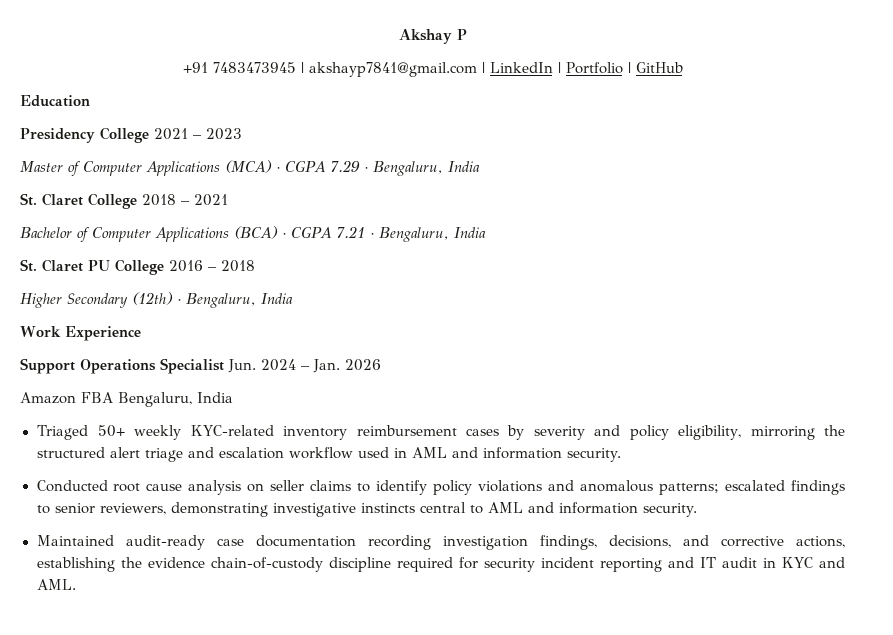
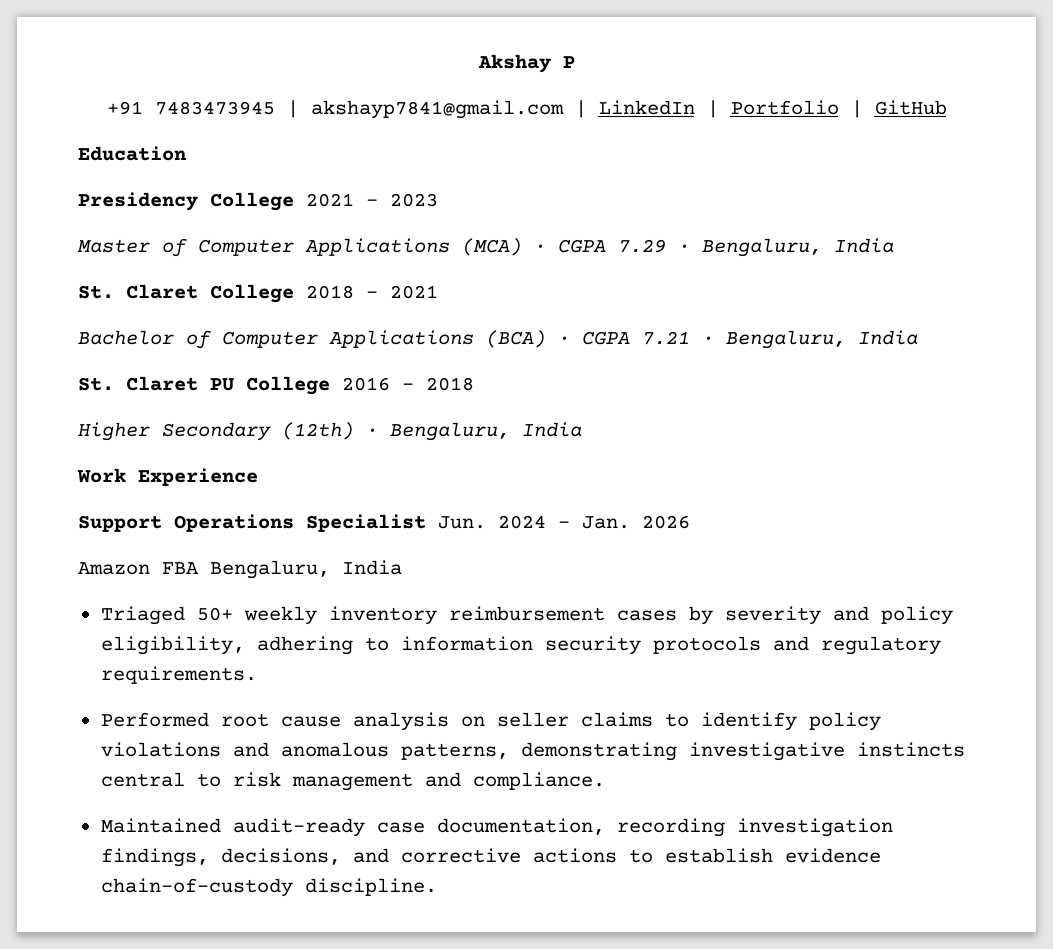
- Triaged 50+ weekly KYC-related inventory reimbursement cases by severity and policy eligibility, mirroring the structured alert triage and escalation workflow used in AML and information security.
- Conducted root cause analysis on seller claims to identify policy violations and anomalous patterns; escalated findings to senior reviewers, demonstrating investigative instincts central to AML and information security.
+ Triaged 50+ weekly inventory reimbursement cases by severity and policy eligibility, adhering to information security protocols and regulatory requirements.
+ Performed root cause analysis on seller claims to identify policy violations and anomalous patterns, demonstrating investigative instincts central to risk management and compliance.
- Maintained audit-ready case documentation recording investigation findings, decisions, and corrective actions, establishing the evidence chain-of-custody discipline required for security incident reporting and IT audit in KYC and AML.
+ Maintained audit-ready case documentation, recording investigation findings, decisions, and corrective actions to establish evidence chain-of-custody discipline.

